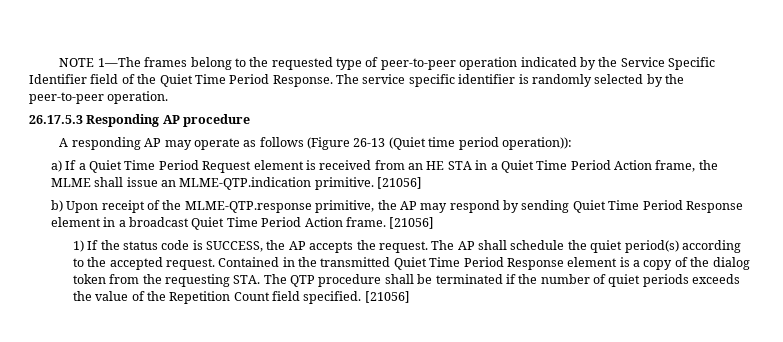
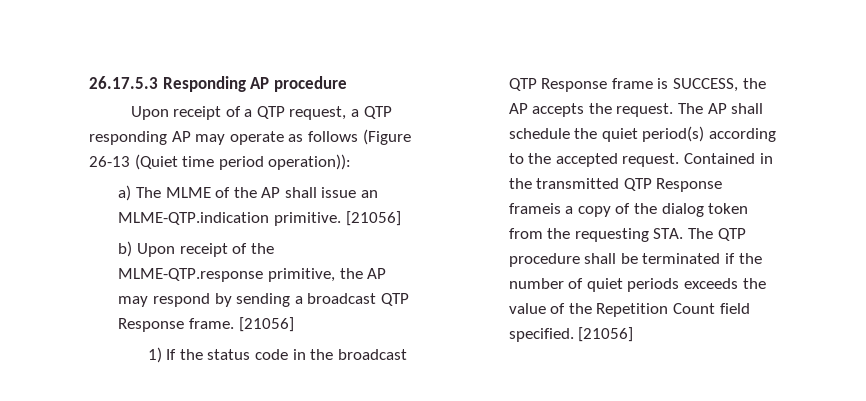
- NOTE 1—The frames belong to the requested type of peer-to-peer operation indicated by the Service Specific Identifier field of the Quiet Time Period Response. The service specific identifier is randomly selected by the peer-to-peer operation.
  26.17.5.3 Responding AP procedure
- A responding AP may operate as follows (Figure 26-13 (Quiet time period operation)):
+ Upon receipt of a QTP request, a QTP responding AP may operate as follows (Figure 26-13 (Quiet time period operation)):
- a) If a Quiet Time Period Request element is received from an HE STA in a Quiet Time Period Action frame, the MLME shall issue an MLME-QTP.indication primitive.
+ a) The MLME of the AP shall issue an MLME-QTP.indication primitive.
- b) Upon receipt of the MLME-QTP.response primitive, the AP may respond by sending Quiet Time Period Response element in a broadcast Quiet Time Period Action frame.
+ b) Upon receipt of the MLME-QTP.response primitive, the AP may respond by sending a broadcast QTP Response frame.
- 1) If the status code is SUCCESS, the AP accepts the request.
+ 1) If the status code in the broadcast QTP Response frame is SUCCESS, the AP accepts the request.
- Contained in the transmitted Quiet Time Period Response element is a copy of the dialog token from the requesting STA. The QTP procedure shall be terminated if the number of quiet periods exceeds the value of the Repetition Count field specified.
+ Contained in the transmitted QTP Response frameis a copy of the dialog token from the requesting STA. The QTP procedure shall be terminated if the number of quiet periods exceeds the value of the Repetition Count field specified.

